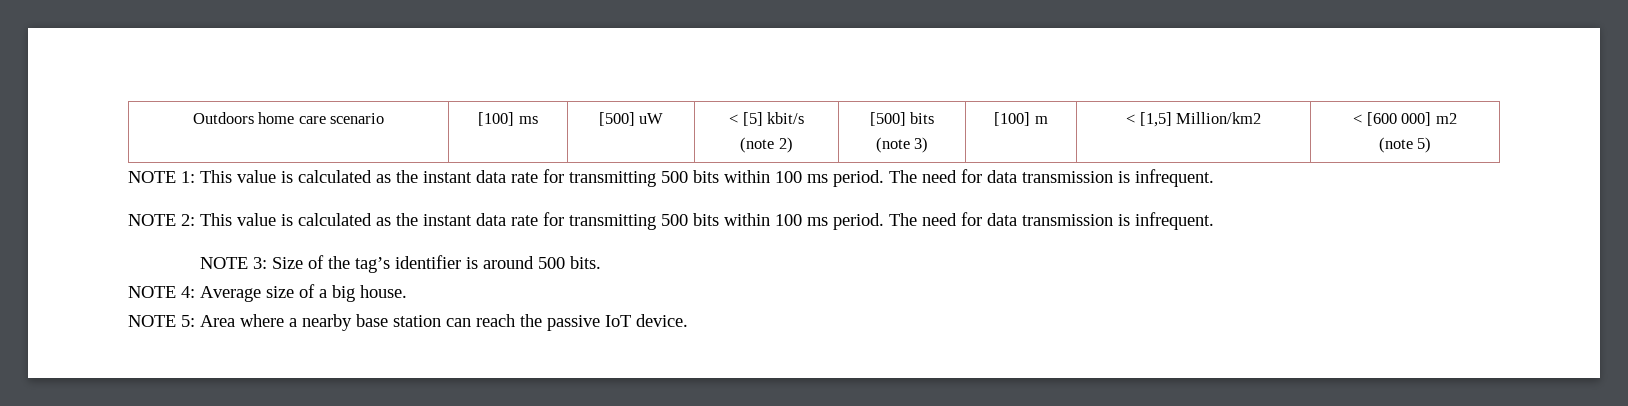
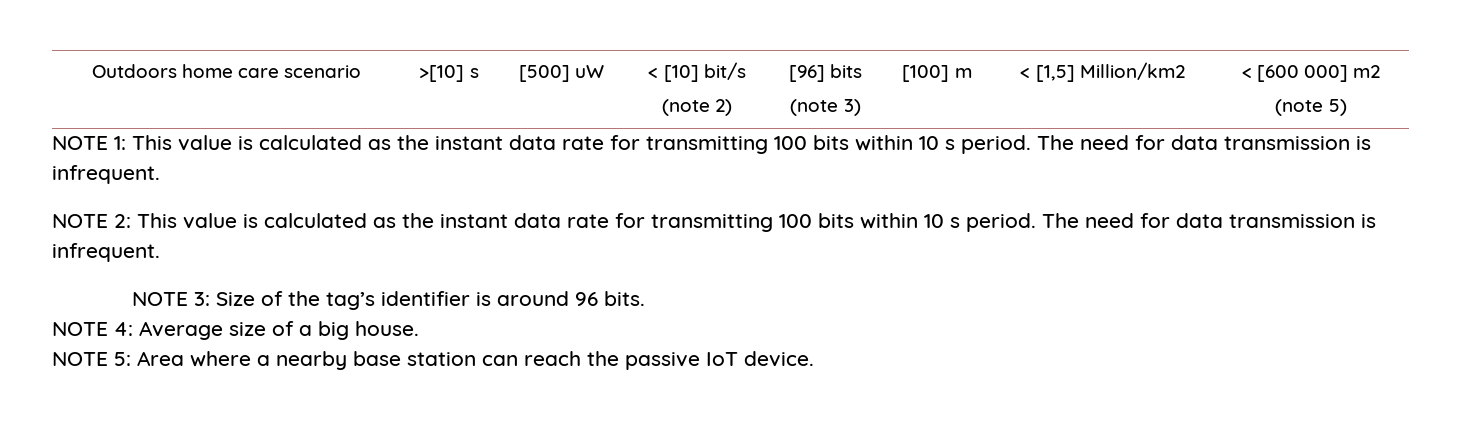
- Outdoors home care scenario | [100] ms | [500] uW | < [5] kbit/s
- (note 2) | [500] bits
+ Outdoors home care scenario | >[10] s | [500] uW | < [10] bit/s
+ (note 2) | [96] bits
- NOTE 1: This value is calculated as the instant data rate for transmitting 500 bits within 100 ms period.
+ NOTE 1: This value is calculated as the instant data rate for transmitting 100 bits within 10 s period.
- NOTE 2: This value is calculated as the instant data rate for transmitting 500 bits within 100 ms period.
+ NOTE 2: This value is calculated as the instant data rate for transmitting 100 bits within 10 s period.
- NOTE 3: Size of the tag’s identifier is around 500 bits.
+ NOTE 3: Size of the tag’s identifier is around 96 bits.

